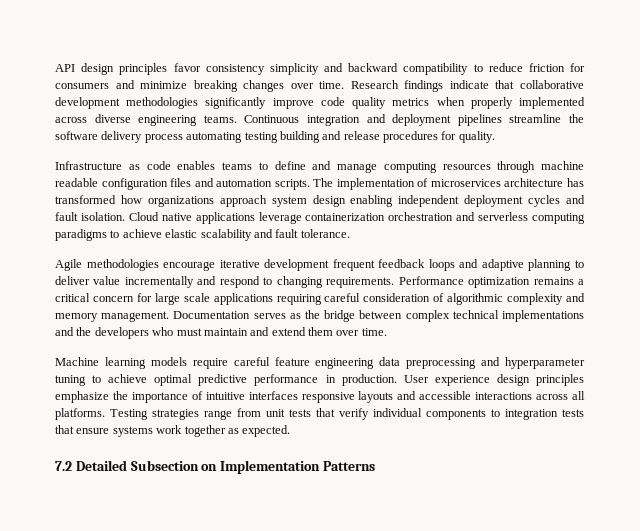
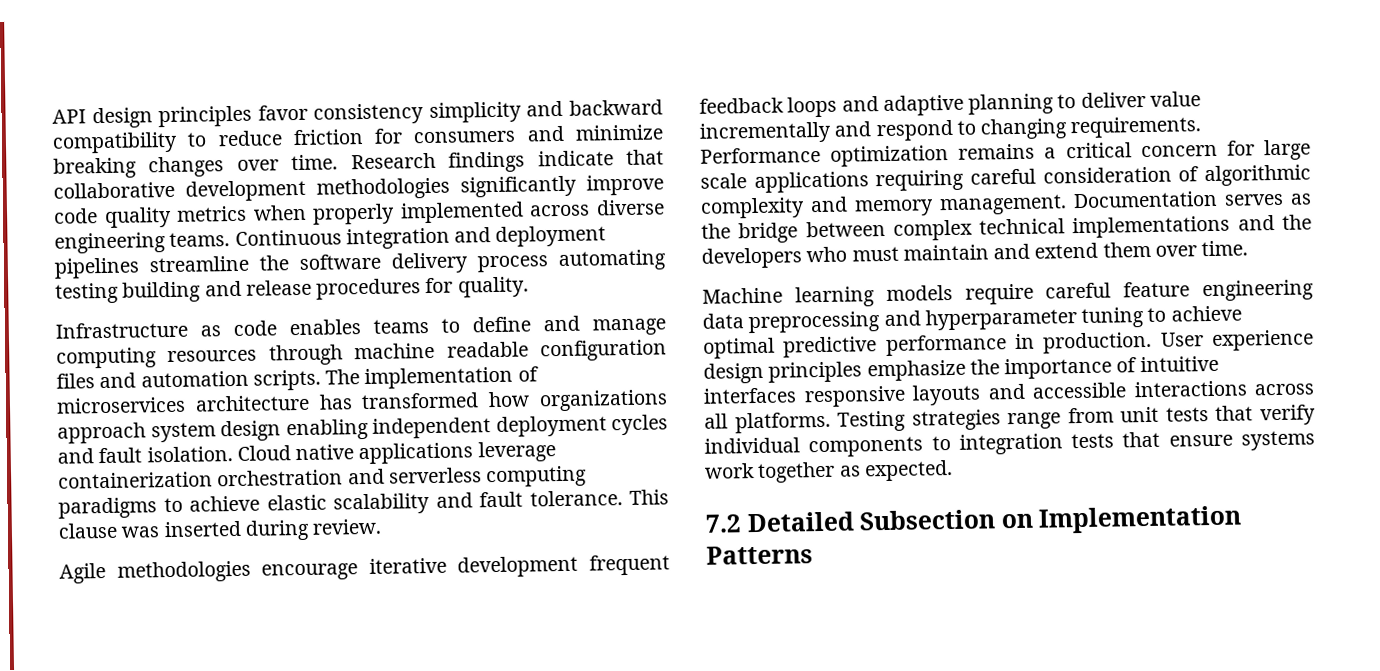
+ This clause was inserted during review.

